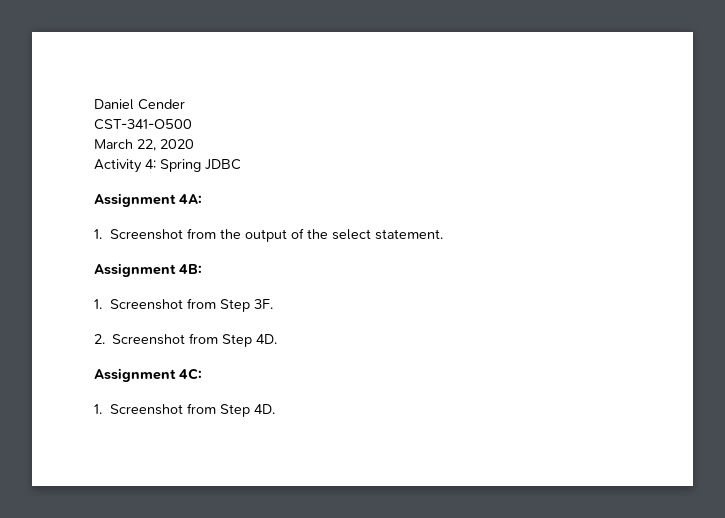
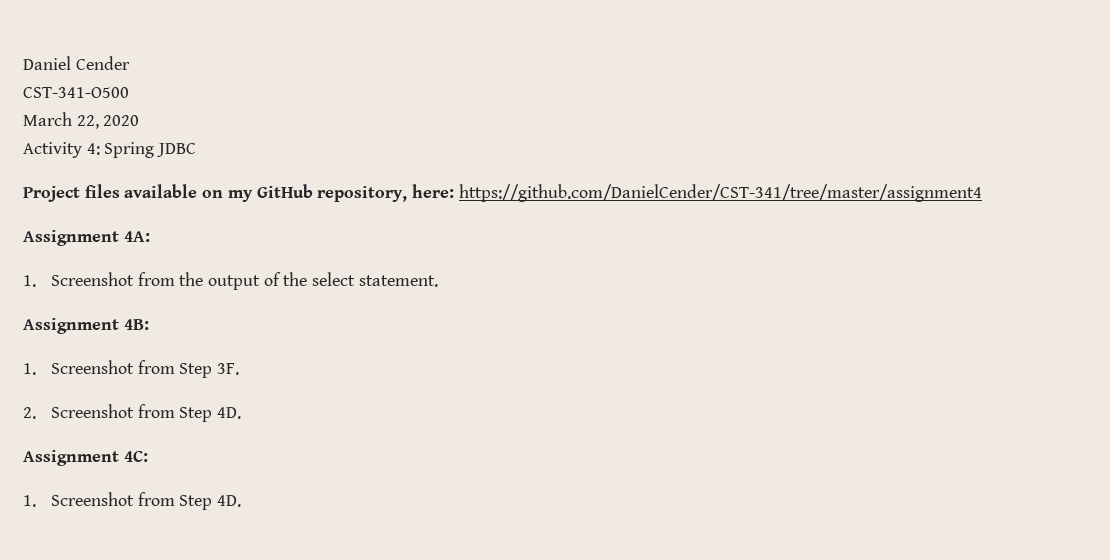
+ Project files available on my GitHub repository, here: https://github.com/DanielCender/CST-341/tree/master/assignment4

